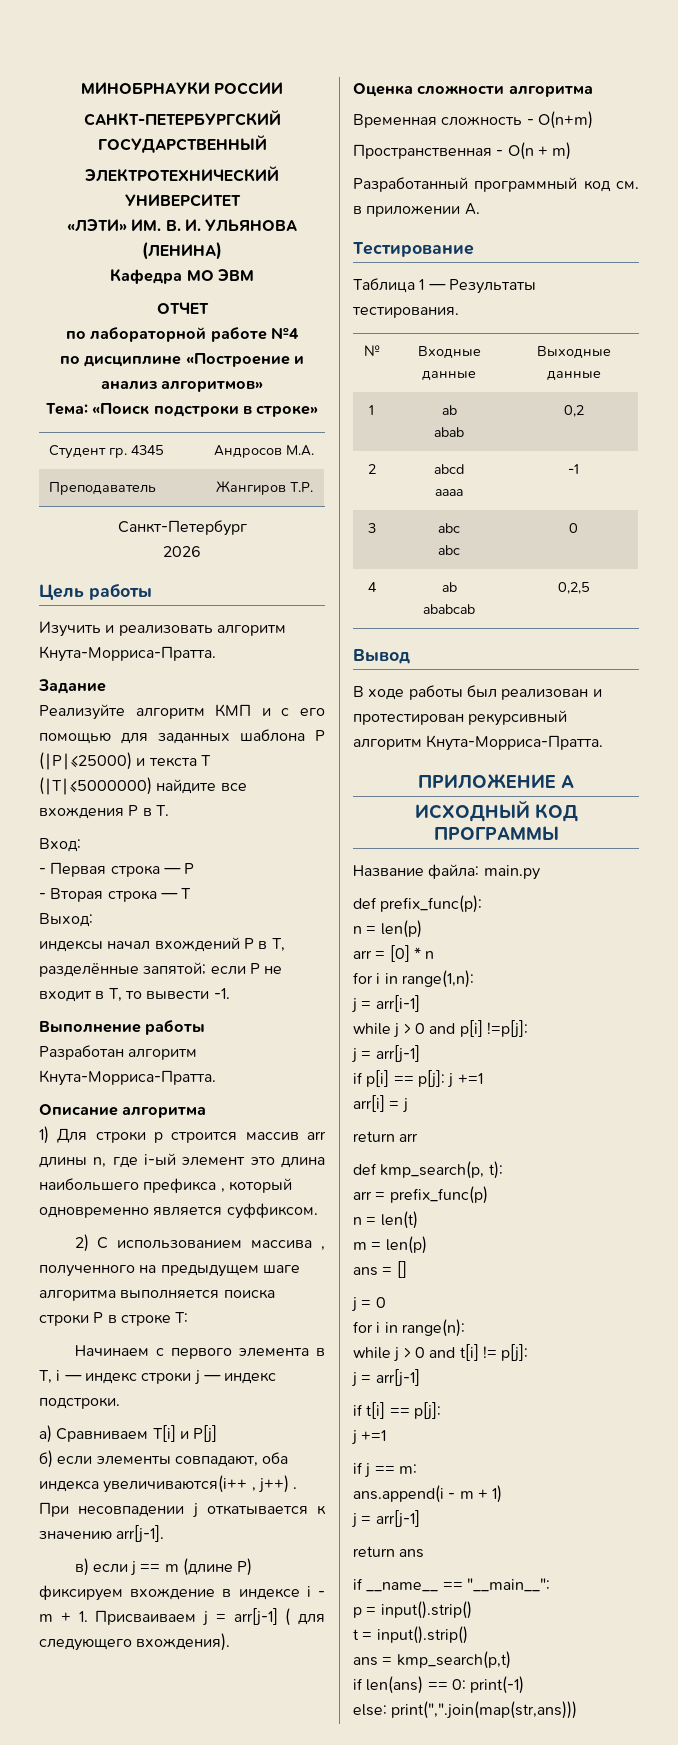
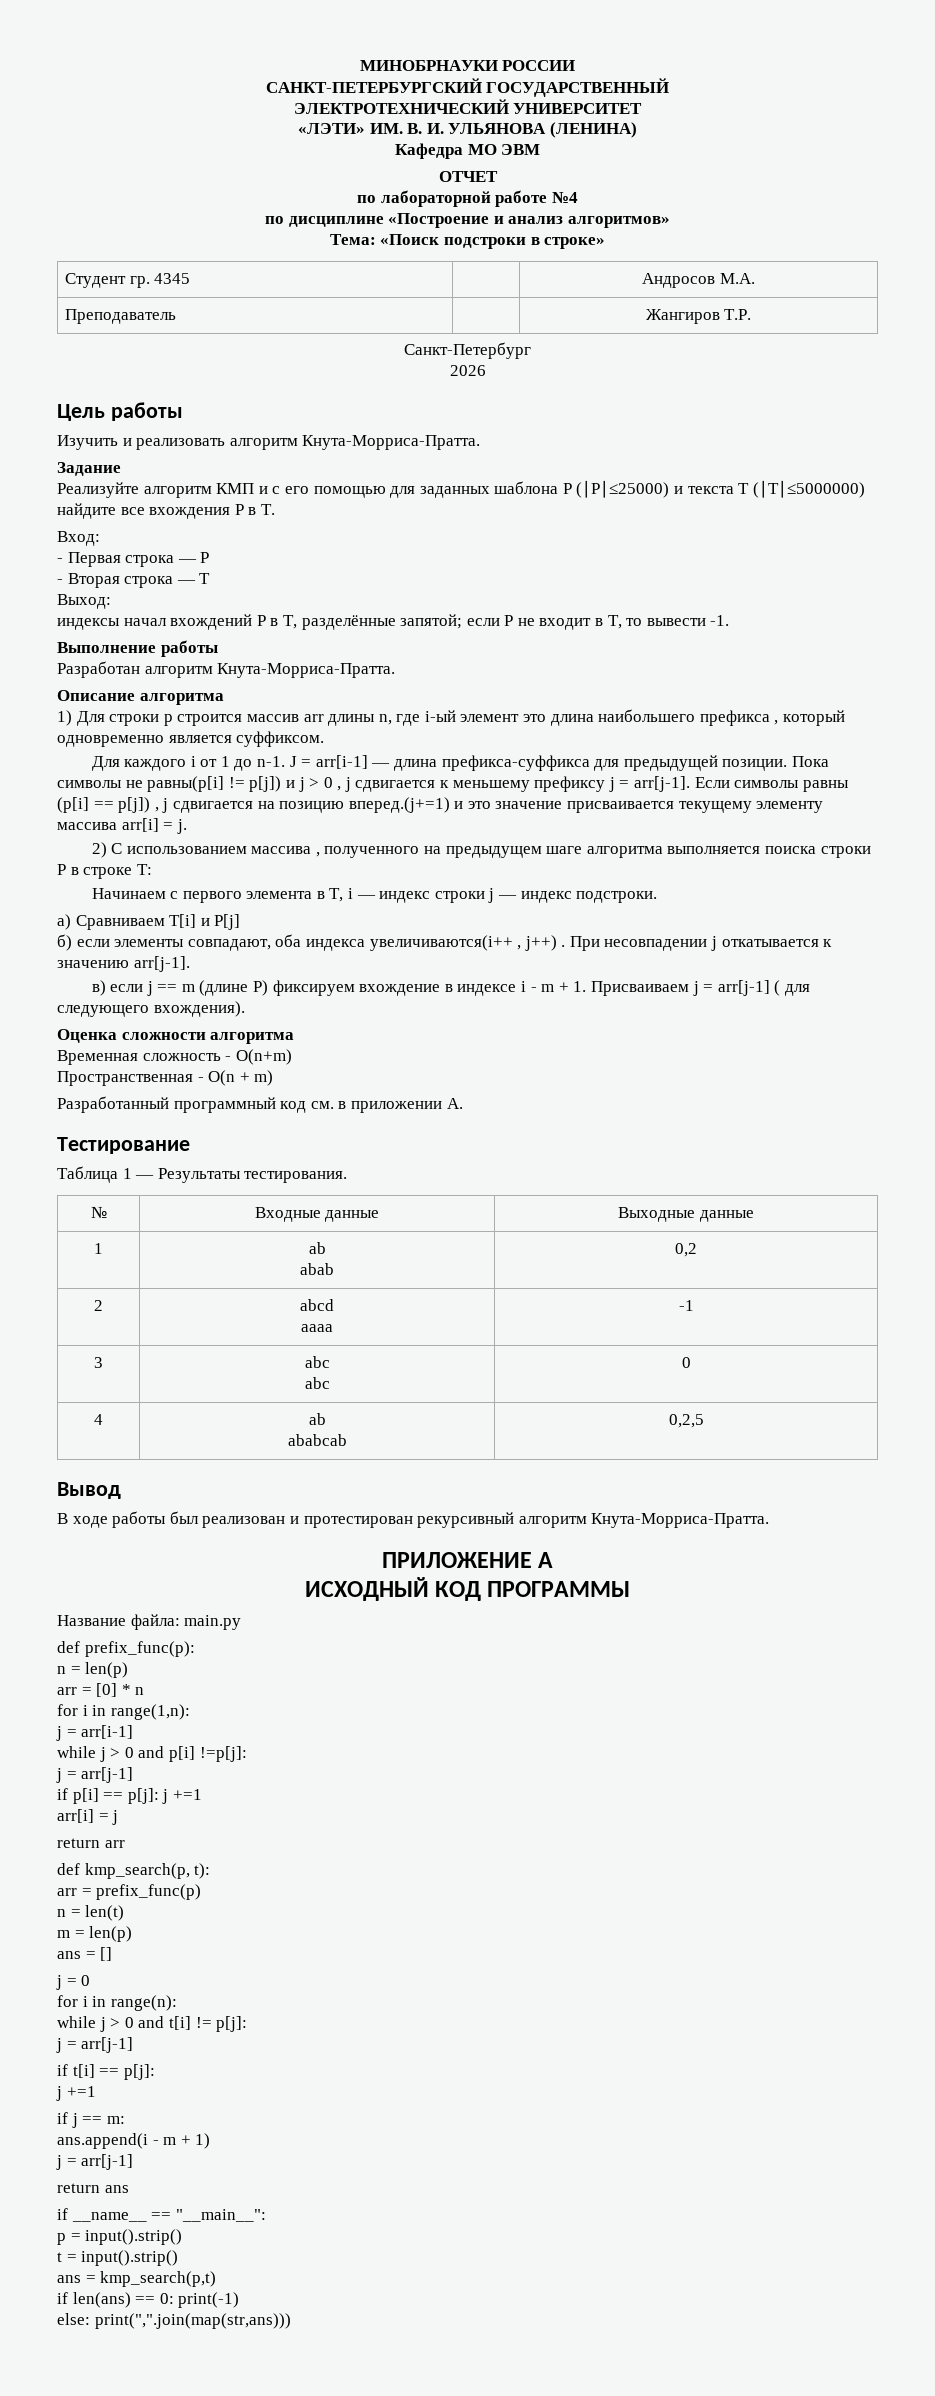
+ Для каждого i от 1 до n-1. J = arr[i-1] — длина префикса-суффикса для предыдущей позиции. Пока символы не равны(p[i] != p[j]) и j > 0 , j сдвигается к меньшему префиксу j = arr[j-1]. Если символы равны (p[i] == p[j]) , j сдвигается на позицию вперед.(j+=1) и это значение присваивается текущему элементу массива arr[i] = j.

